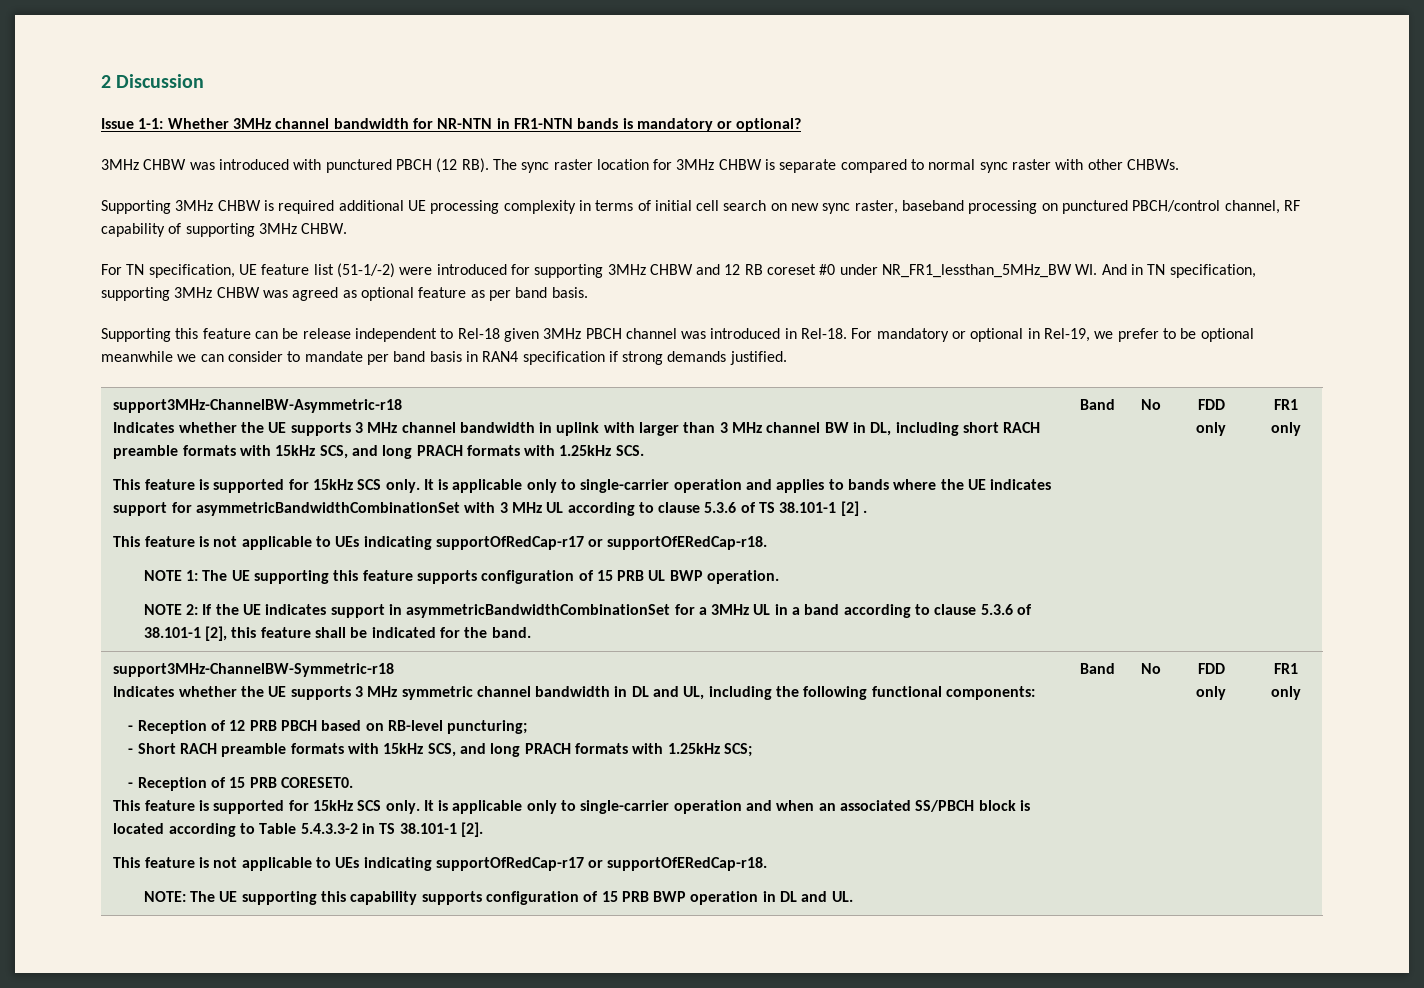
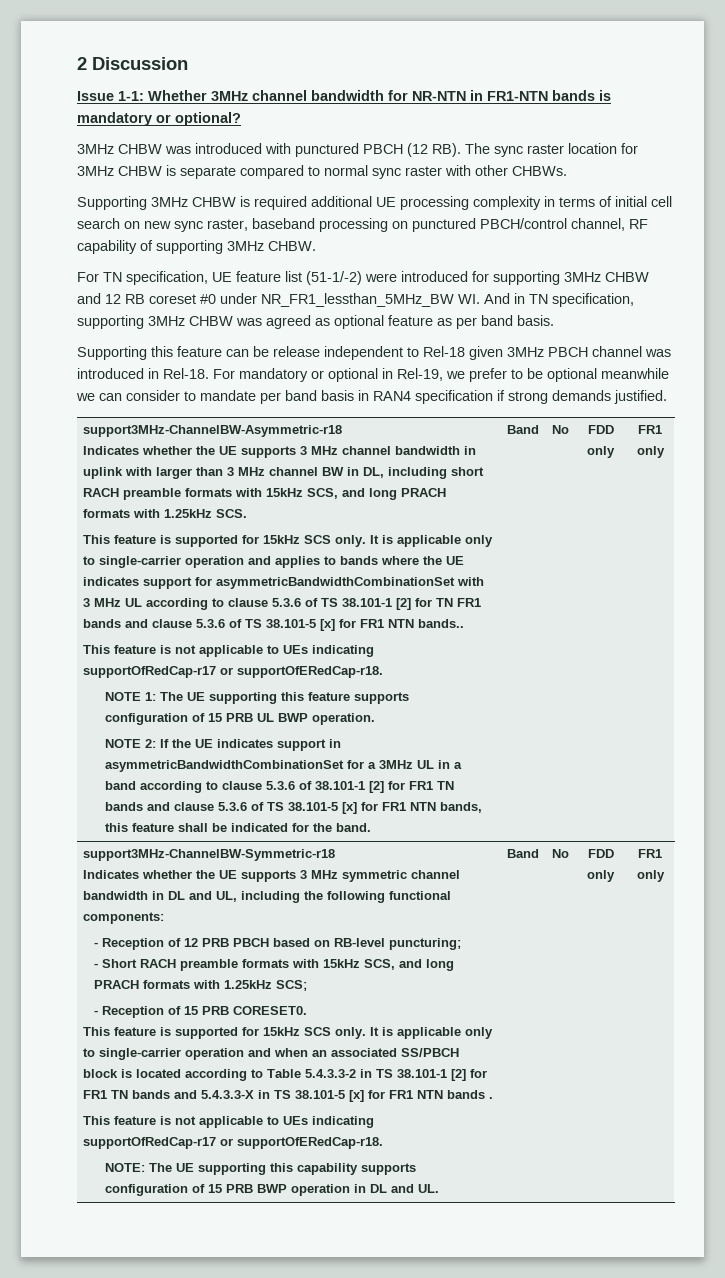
- It is applicable only to single-carrier operation and applies to bands where the UE indicates support for asymmetricBandwidthCombinationSet with 3 MHz UL according to clause 5.3.6 of TS 38.101-1 [2] .
+ It is applicable only to single-carrier operation and applies to bands where the UE indicates support for asymmetricBandwidthCombinationSet with 3 MHz UL according to clause 5.3.6 of TS 38.101-1 [2] for TN FR1 bands and clause 5.3.6 of TS 38.101-5 [x] for FR1 NTN bands..
- NOTE 2: If the UE indicates support in asymmetricBandwidthCombinationSet for a 3MHz UL in a band according to clause 5.3.6 of 38.101-1 [2], this feature shall be indicated for the band.
+ NOTE 2: If the UE indicates support in asymmetricBandwidthCombinationSet for a 3MHz UL in a band according to clause 5.3.6 of 38.101-1 [2] for FR1 TN bands and clause 5.3.6 of TS 38.101-5 [x] for FR1 NTN bands, this feature shall be indicated for the band.
- It is applicable only to single-carrier operation and when an associated SS/PBCH block is located according to Table 5.4.3.3-2 in TS 38.101-1 [2].
+ It is applicable only to single-carrier operation and when an associated SS/PBCH block is located according to Table 5.4.3.3-2 in TS 38.101-1 [2] for FR1 TN bands and 5.4.3.3-X in TS 38.101-5 [x] for FR1 NTN bands .

